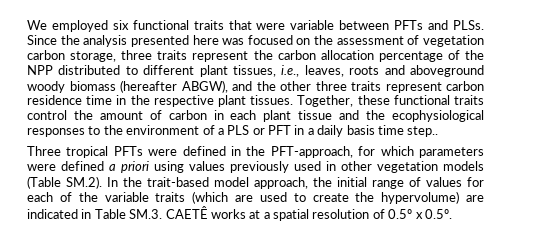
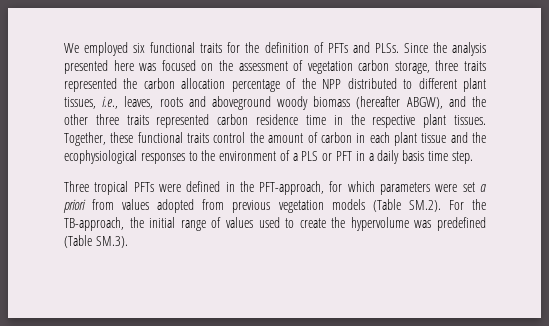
- We employed six functional traits that were variable between PFTs and PLSs.
+ We employed six functional traits for the definition of PFTs and PLSs.
- Since the analysis presented here was focused on the assessment of vegetation carbon storage, three traits represent the carbon allocation percentage of the NPP distributed to different plant tissues, i.e., leaves, roots and aboveground woody biomass (hereafter ABGW), and the other three traits represent carbon residence time in the respective plant tissues.
+ Since the analysis presented here was focused on the assessment of vegetation carbon storage, three traits represented the carbon allocation percentage of the NPP distributed to different plant tissues, i.e., leaves, roots and aboveground woody biomass (hereafter ABGW), and the other three traits represented carbon residence time in the respective plant tissues.
- Together, these functional traits control the amount of carbon in each plant tissue and the ecophysiological responses to the environment of a PLS or PFT in a daily basis time step..
+ Together, these functional traits control the amount of carbon in each plant tissue and the ecophysiological responses to the environment of a PLS or PFT in a daily basis time step.
- Three tropical PFTs were defined in the PFT-approach, for which parameters were defined a priori using values previously used in other vegetation models (Table SM.2). In the trait-based model approach, the initial range of values for each of the variable traits (which are used to create the hypervolume) are indicated in Table SM.3. CAETÊ works at a spatial resolution of 0.5º x 0.5º.
+ Three tropical PFTs were defined in the PFT-approach, for which parameters were set a priori from values adopted from previous vegetation models (Table SM.2). For the TB-approach, the initial range of values used to create the hypervolume was predefined (Table SM.3).

